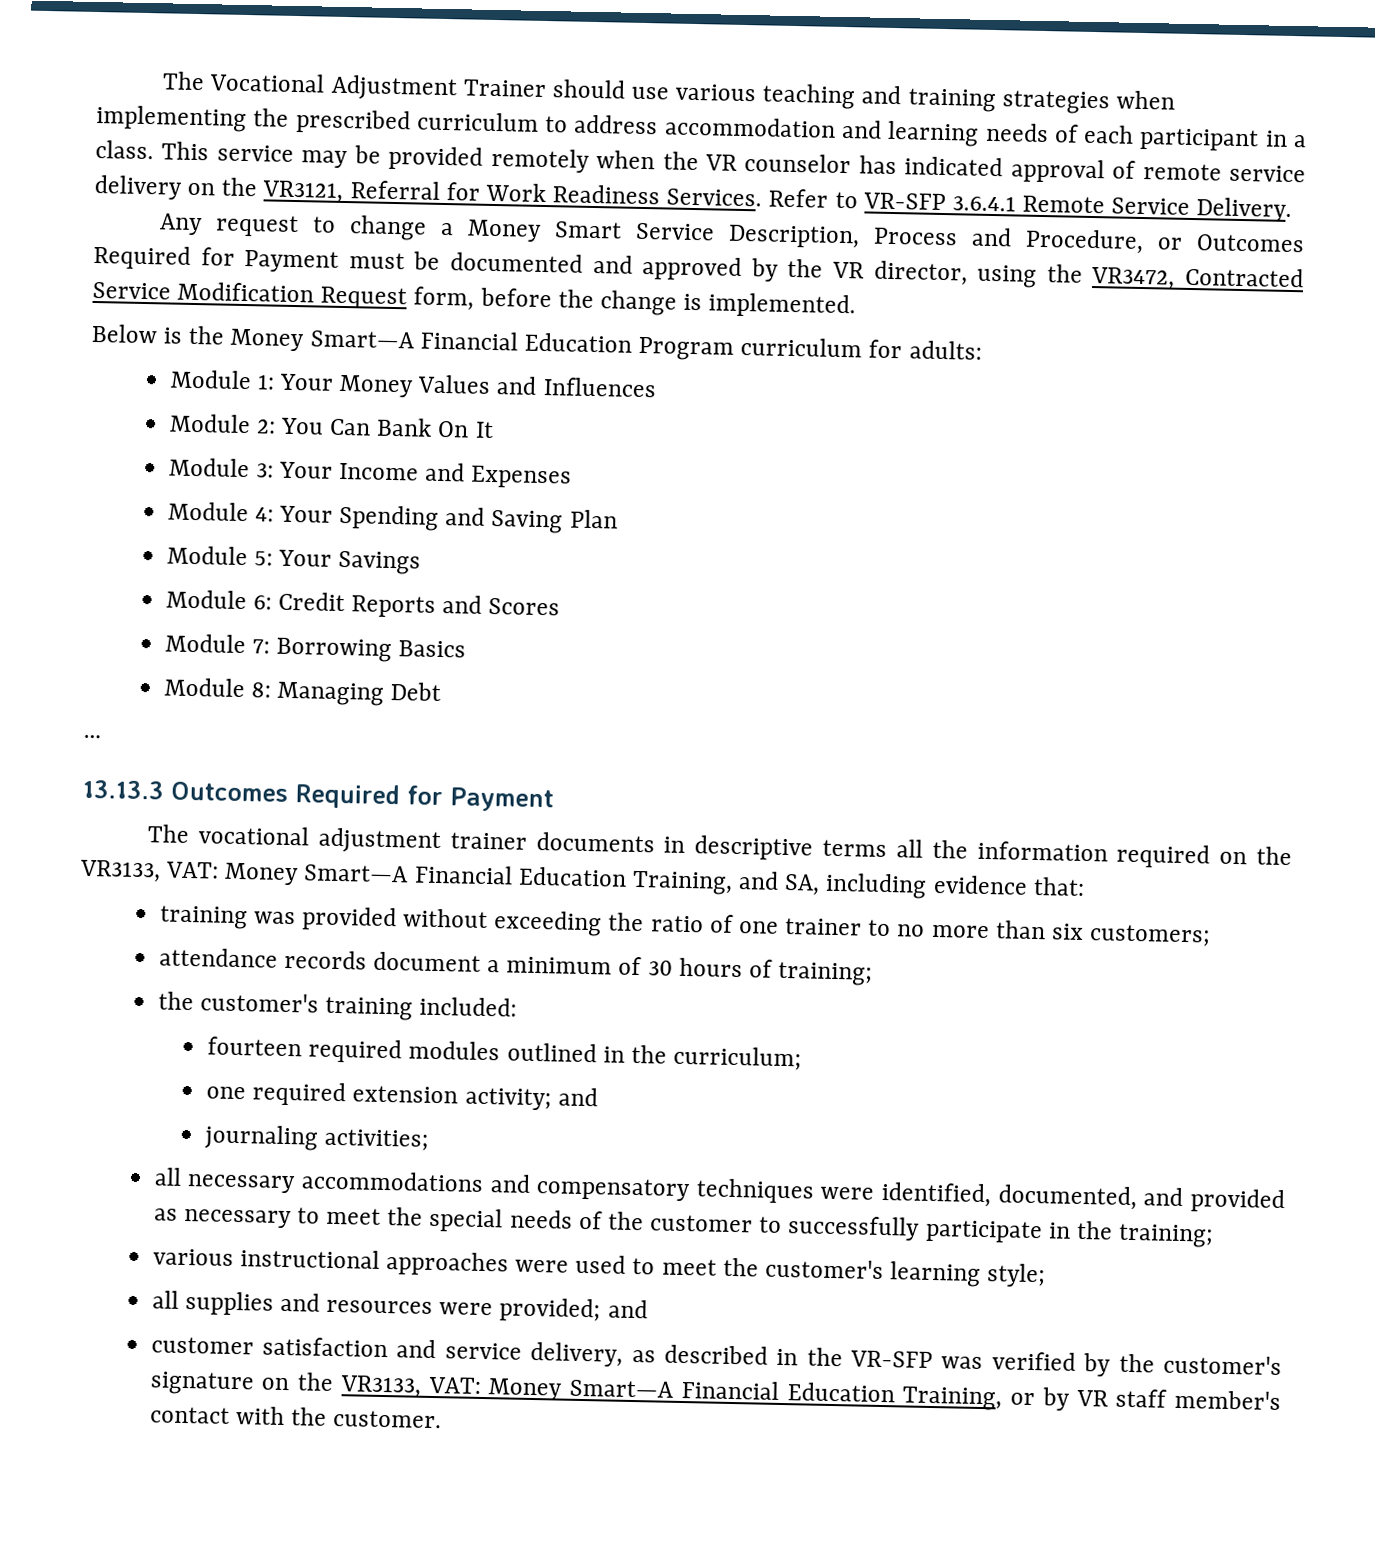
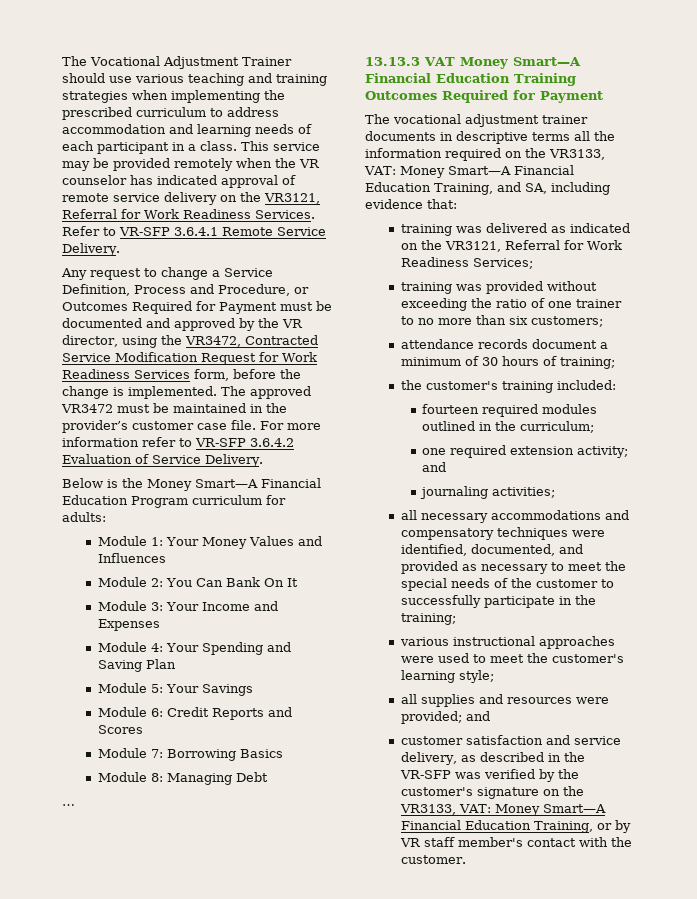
- Any request to change a Money Smart Service Description, Process and Procedure, or Outcomes Required for Payment must be documented and approved by the VR director, using the VR3472, Contracted Service Modification Request form, before the change is implemented.
+ Any request to change a Service Definition, Process and Procedure, or Outcomes Required for Payment must be documented and approved by the VR director, using the VR3472, Contracted Service Modification Request for Work Readiness Services form, before the change is implemented. The approved VR3472 must be maintained in the provider’s customer case file. For more information refer to VR-SFP 3.6.4.2 Evaluation of Service Delivery.
- 13.13.3 Outcomes Required for Payment
+ 13.13.3 VAT Money Smart—A Financial Education Training Outcomes Required for Payment
+ training was delivered as indicated on the VR3121, Referral for Work Readiness Services;

